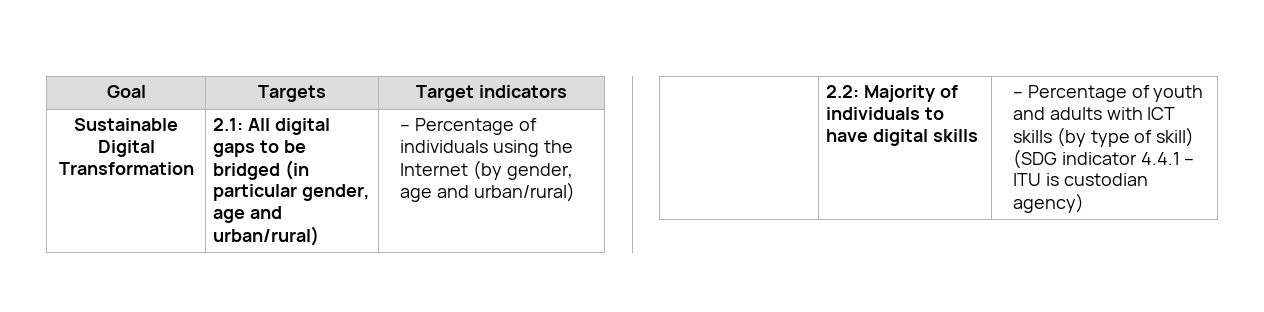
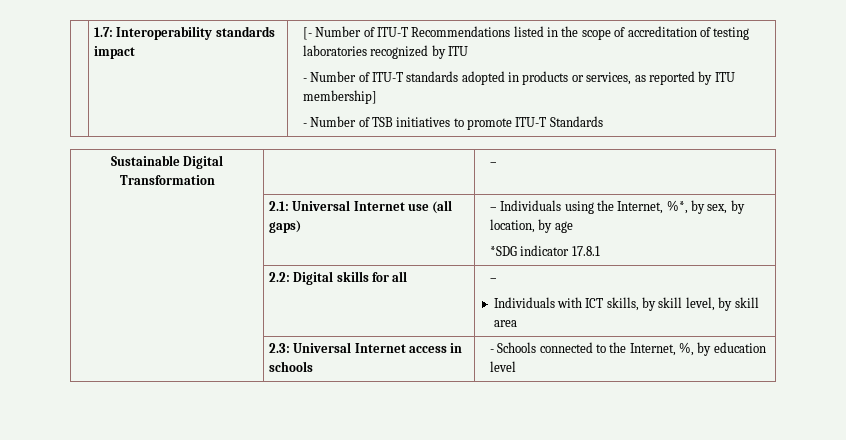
- Goal | Targets | Target indicators
- Sustainable Digital Transformation | 2.1: All digital gaps to be bridged (in particular gender, age and urban/rural) | – Percentage of individuals using the Internet (by gender, age and urban/rural)
- | 2.2: Majority of individuals to have digital skills | – Percentage of youth and adults with ICT skills (by type of skill) (SDG indicator 4.4.1 – ITU is custodian agency)
+ 1.7: Interoperability standards impact | [- Number of ITU-T Recommendations listed in the scope of accreditation of testing laboratories recognized by ITU
+ - Number of ITU-T standards adopted in products or services, as reported by ITU membership]
+ - Number of TSB initiatives to promote ITU-T Standards
+ Sustainable Digital Transformation | | –
+ | 2.1: Universal Internet use (all gaps) | – Individuals using the Internet, %*, by sex, by location, by age
+ *SDG indicator 17.8.1
+ | 2.2: Digital skills for all | –
+ Individuals with ICT skills, by skill level, by skill area
+ | 2.3: Universal Internet access in schools | - Schools connected to the Internet, %, by education level

